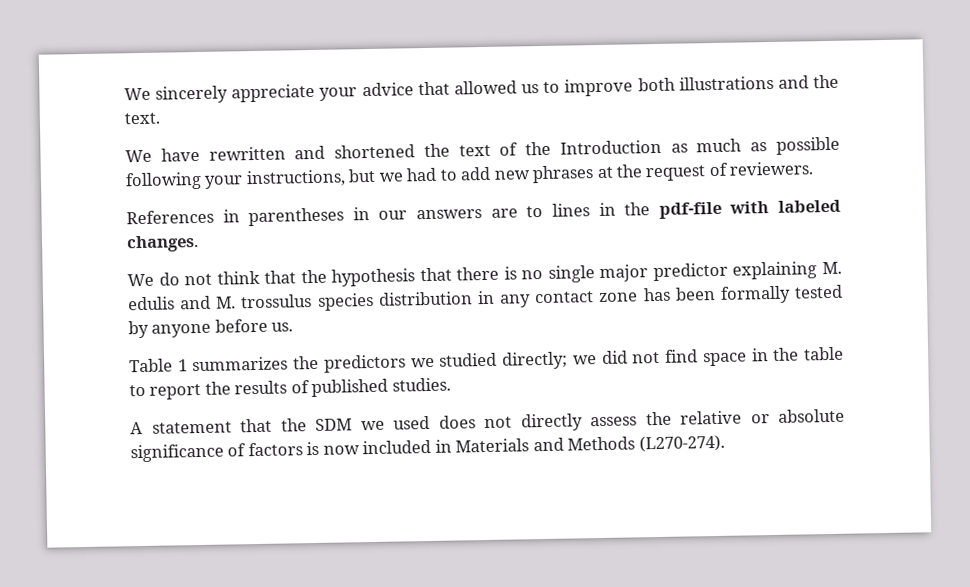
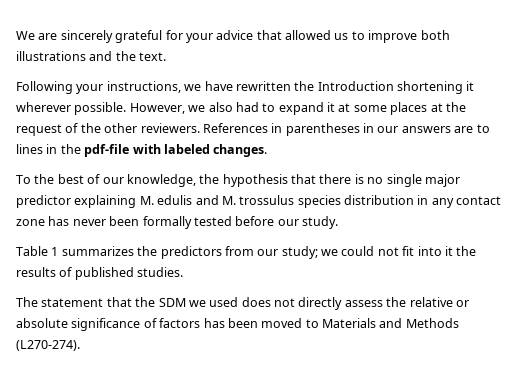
- We sincerely appreciate your advice that allowed us to improve both illustrations and the text.
+ We are sincerely grateful for your advice that allowed us to improve both illustrations and the text.
- We have rewritten and shortened the text of the Introduction as much as possible following your instructions, but we had to add new phrases at the request of reviewers.
- References in parentheses in our answers are to lines in the pdf-file with labeled changes.
+ Following your instructions, we have rewritten the Introduction shortening it wherever possible. However, we also had to expand it at some places at the request of the other reviewers. References in parentheses in our answers are to lines in the pdf-file with labeled changes.
- We do not think that the hypothesis that there is no single major predictor explaining M. edulis and M. trossulus species distribution in any contact zone has been formally tested by anyone before us.
+ To the best of our knowledge, the hypothesis that there is no single major predictor explaining M. edulis and M. trossulus species distribution in any contact zone has never been formally tested before our study.
- Table 1 summarizes the predictors we studied directly; we did not find space in the table to report the results of published studies.
+ Table 1 summarizes the predictors from our study; we could not fit into it the results of published studies.
- A statement that the SDM we used does not directly assess the relative or absolute significance of factors is now included in Materials and Methods (L270-274).
+ The statement that the SDM we used does not directly assess the relative or absolute significance of factors has been moved to Materials and Methods (L270-274).

